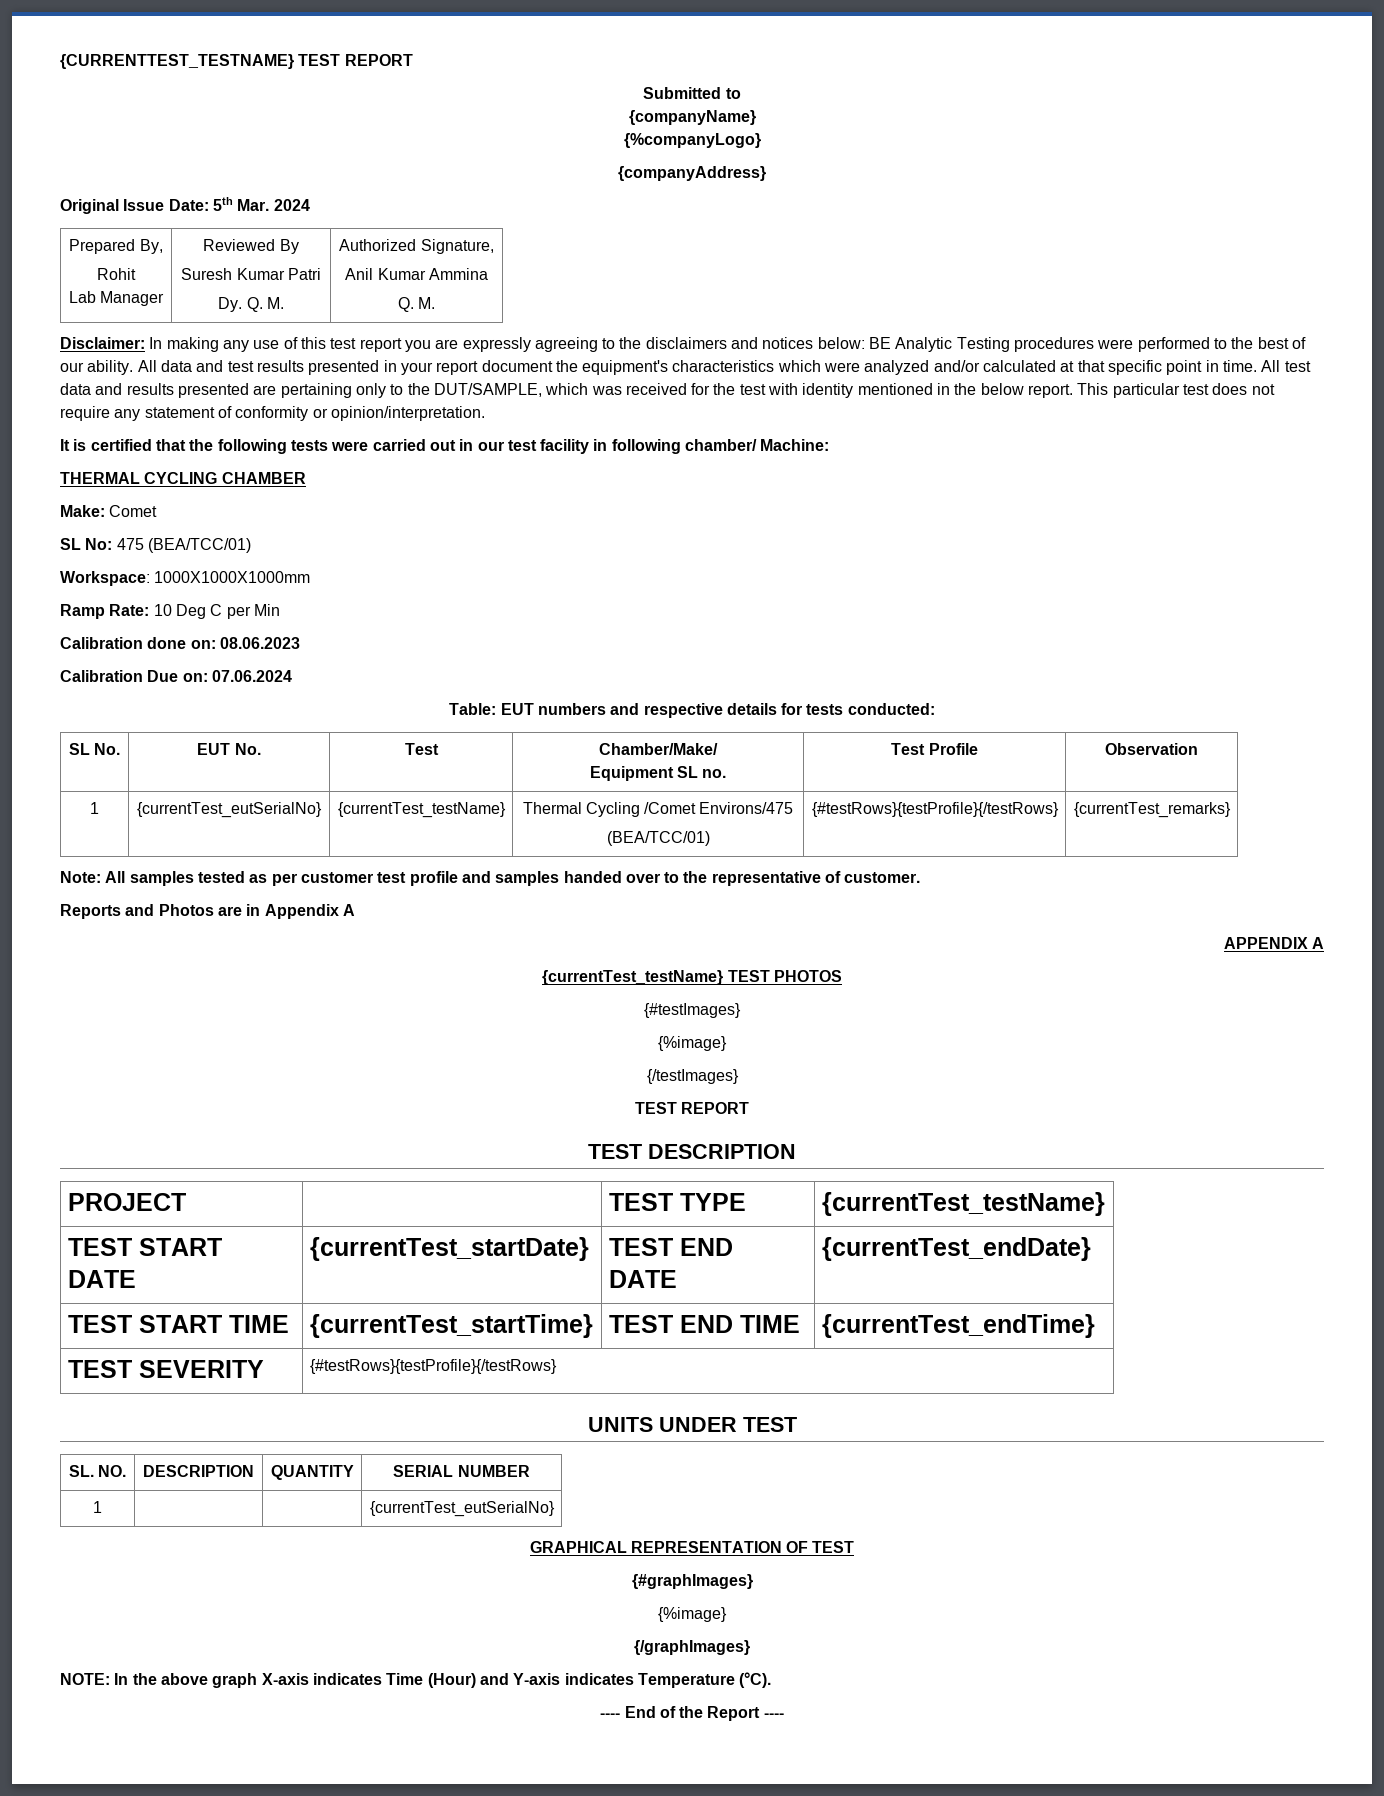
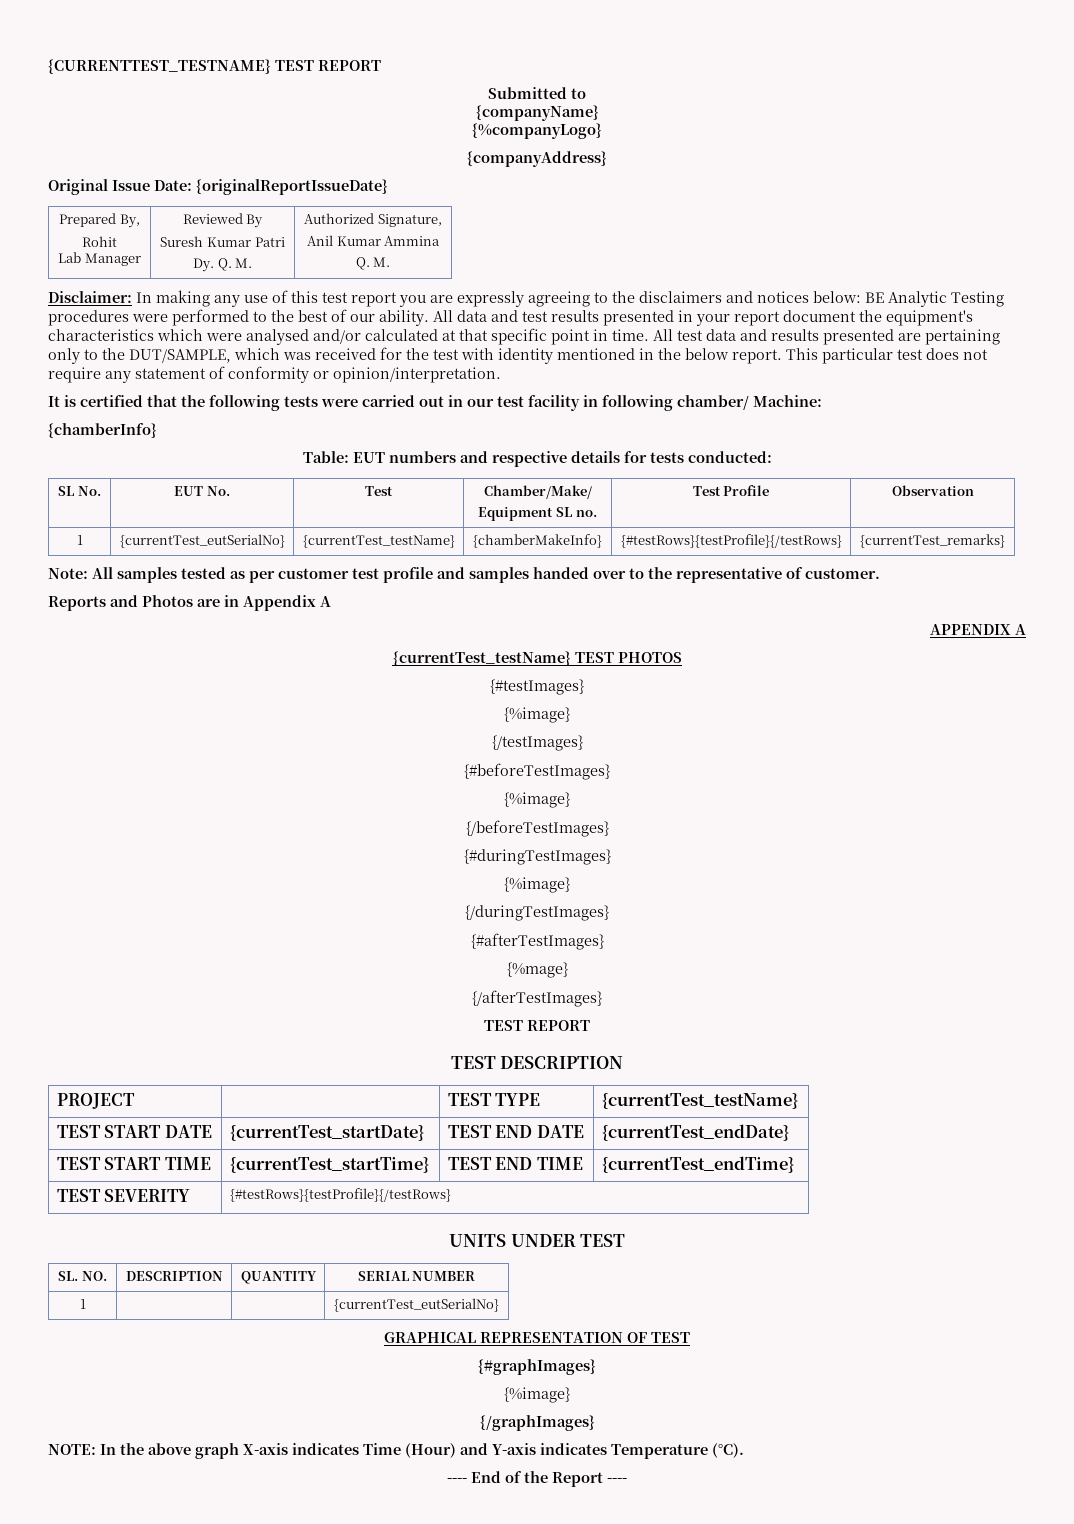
- Original Issue Date: 5th Mar. 2024
+ Original Issue Date: {originalReportIssueDate}
- All data and test results presented in your report document the equipment's characteristics which were analyzed and/or calculated at that specific point in time.
+ All data and test results presented in your report document the equipment's characteristics which were analysed and/or calculated at that specific point in time.
- THERMAL CYCLING CHAMBER
- Make: Comet
- SL No: 475 (BEA/TCC/01)
- Workspace: 1000X1000X1000mm
- Ramp Rate: 10 Deg C per Min
- Calibration done on: 08.06.2023
- Calibration Due on: 07.06.2024
+ {chamberInfo}
- 1 | {currentTest_eutSerialNo} | {currentTest_testName} | Thermal Cycling /Comet Environs/475
- (BEA/TCC/01) | {#testRows}{testProfile}{/testRows} | {currentTest_remarks}
+ 1 | {currentTest_eutSerialNo} | {currentTest_testName} | {chamberMakeInfo} | {#testRows}{testProfile}{/testRows} | {currentTest_remarks}
+ {#beforeTestImages}
+ {%image}
+ {/beforeTestImages}
+ {#duringTestImages}
+ {%image}
+ {/duringTestImages}
+ {#afterTestImages}
+ {%mage}
+ {/afterTestImages}

